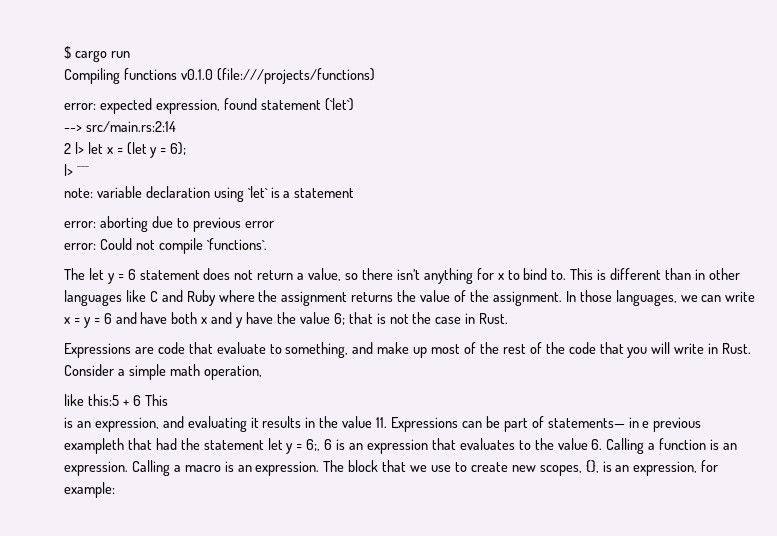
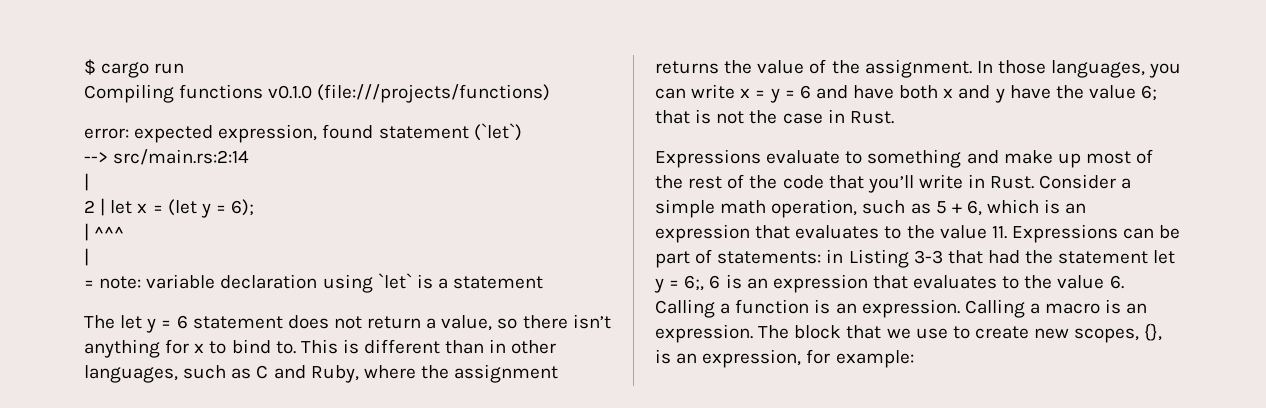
  --> src/main.rs:2:14
+ |
- 2 |> let x = (let y = 6);
+ 2 | let x = (let y = 6);
- |> ^^^
- note: variable declaration using `let` is a statement
+ | ^^^
+ |
+ = note: variable declaration using `let` is a statement
- error: aborting due to previous error
- error: Could not compile `functions`.
- This is different than in other languages like C and Ruby where the assignment returns the value of the assignment.
+ This is different than in other languages, such as C and Ruby, where the assignment returns the value of the assignment.
- In those languages, we can write x = y = 6 and have both x and y have the value 6; that is not the case in Rust.
+ In those languages, you can write x = y = 6 and have both x and y have the value 6; that is not the case in Rust.
- Expressions are code that evaluate to something, and make up most of the rest of the code that you will write in Rust.
+ Expressions evaluate to something and make up most of the rest of the code that you’ll write in Rust.
- Consider a simple math operation,
- like this:5 + 6 This
- is an expression, and evaluating it results in the value 11. Expressions can be part of statements— in e previous exampleth that had the statement let y = 6;, 6 is an expression that evaluates to the value 6. Calling a function is an expression.
+ Consider a simple math operation, such as 5 + 6, which is an expression that evaluates to the value 11. Expressions can be part of statements: in Listing 3-3 that had the statement let y = 6;, 6 is an expression that evaluates to the value 6. Calling a function is an expression.

